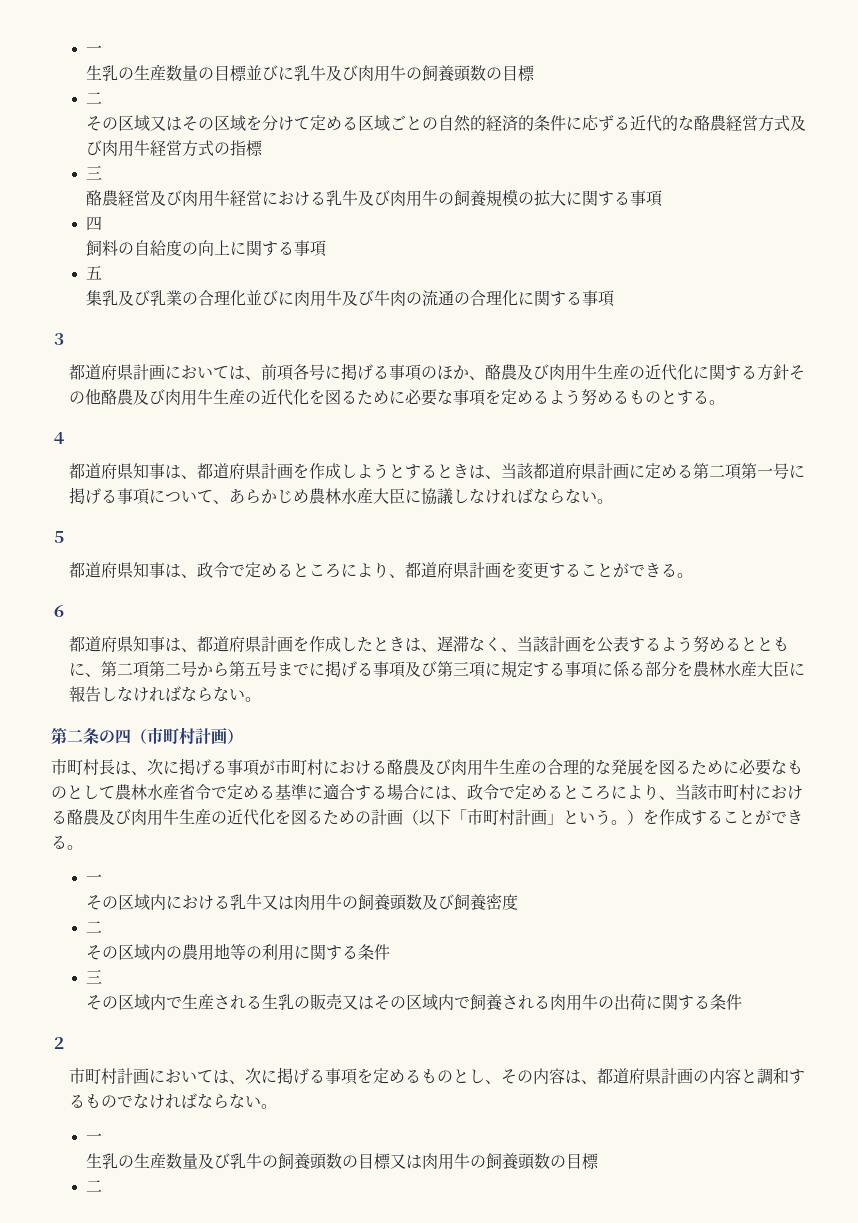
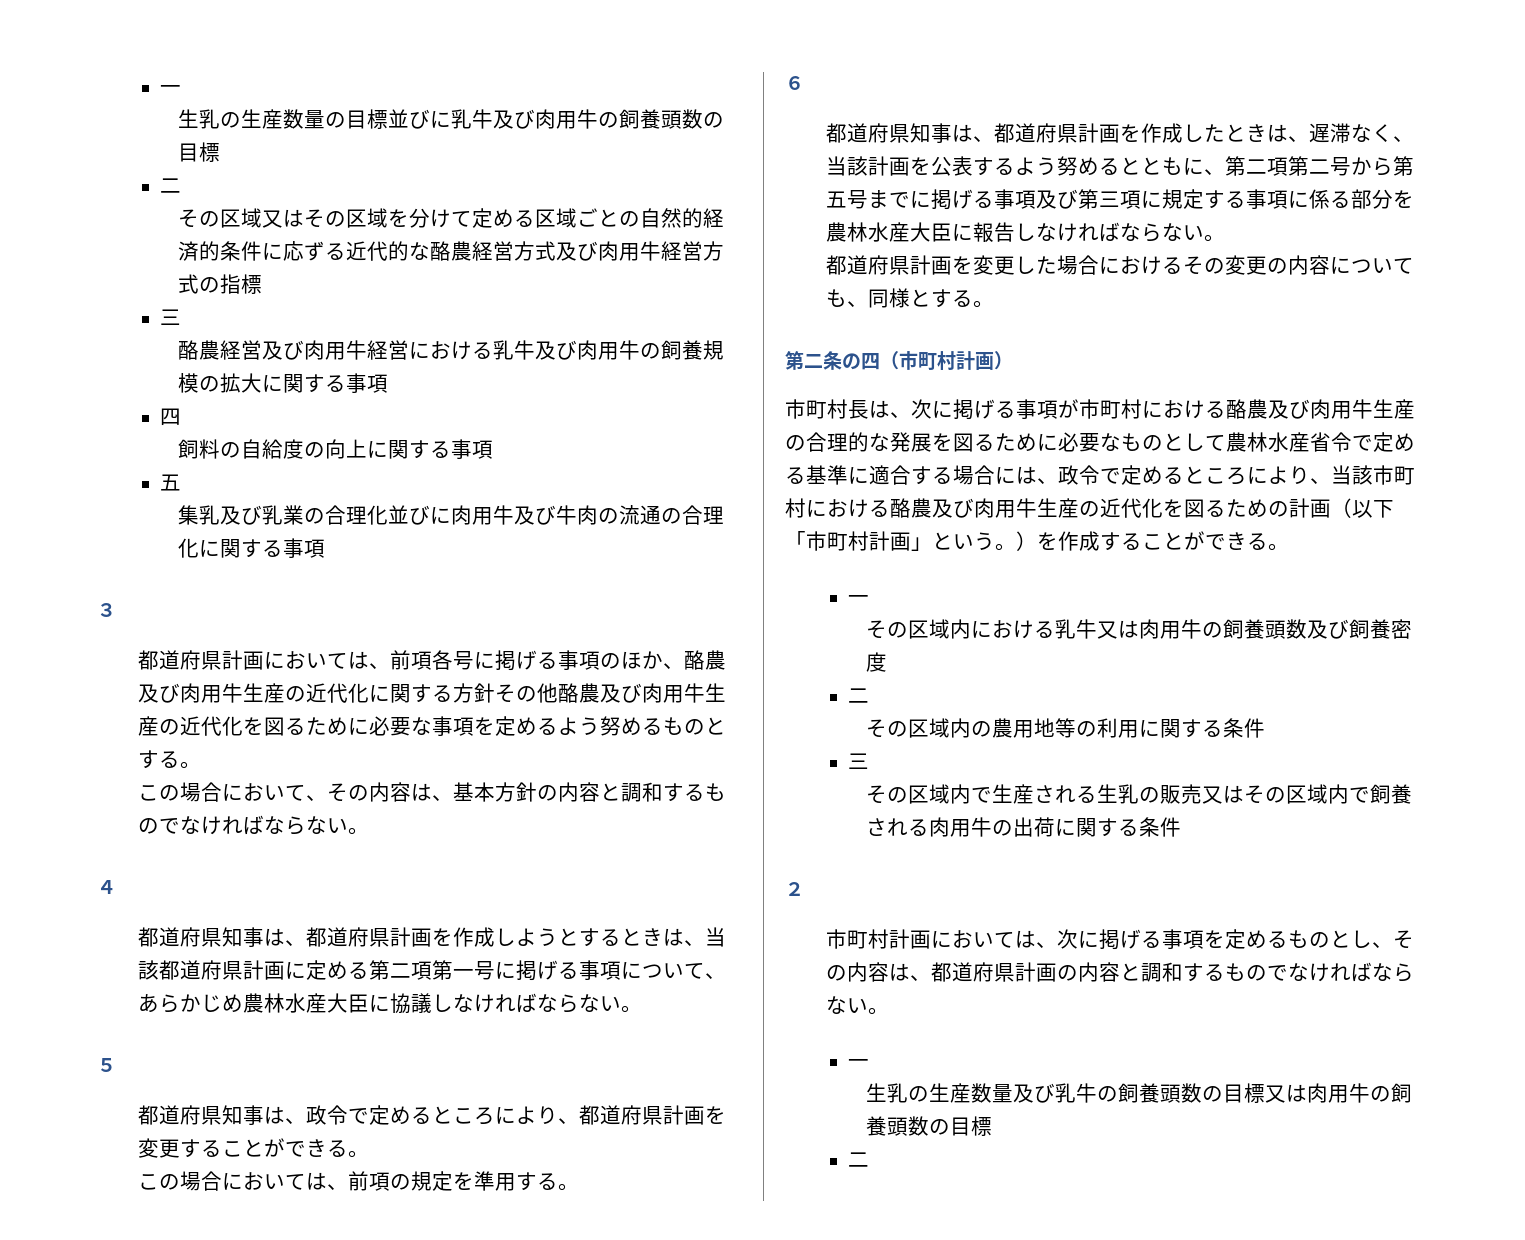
+ この場合において、その内容は、基本方針の内容と調和するものでなければならない。
+ この場合においては、前項の規定を準用する。
+ 都道府県計画を変更した場合におけるその変更の内容についても、同様とする。

